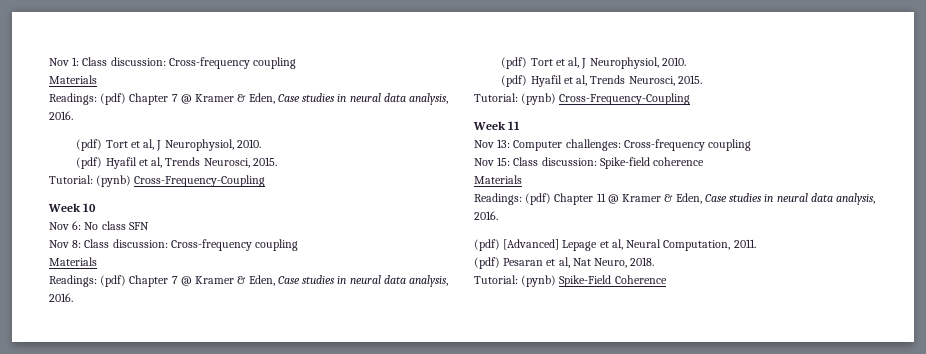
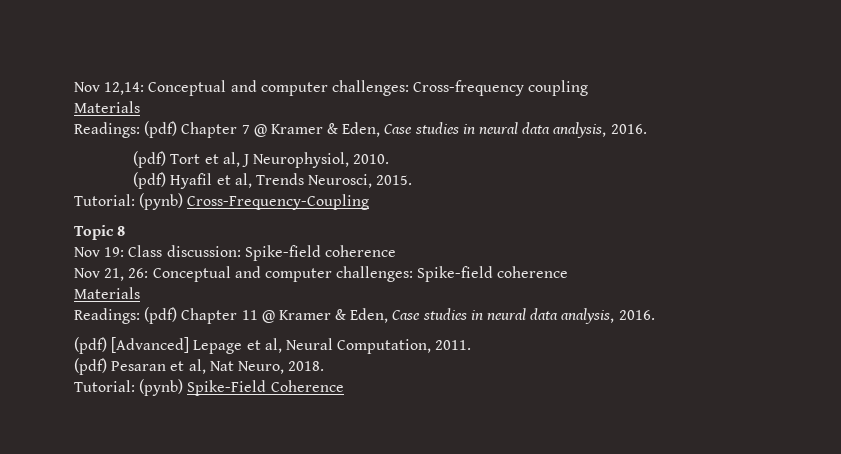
- Nov 1: Class discussion: Cross-frequency coupling
+ Nov 12,14: Conceptual and computer challenges: Cross-frequency coupling
- Week 10
- Nov 6: No class SFN
- Nov 8: Class discussion: Cross-frequency coupling
- Materials
- Readings: (pdf) Chapter 7 @ Kramer & Eden, Case studies in neural data analysis, 2016.
- (pdf) Tort et al, J Neurophysiol, 2010.
- (pdf) Hyafil et al, Trends Neurosci, 2015.
- Tutorial: (pynb) Cross-Frequency-Coupling
- Week 11
- Nov 13: Computer challenges: Cross-frequency coupling
- Nov 15: Class discussion: Spike-field coherence
+ Topic 8
+ Nov 19: Class discussion: Spike-field coherence
+ Nov 21, 26: Conceptual and computer challenges: Spike-field coherence

